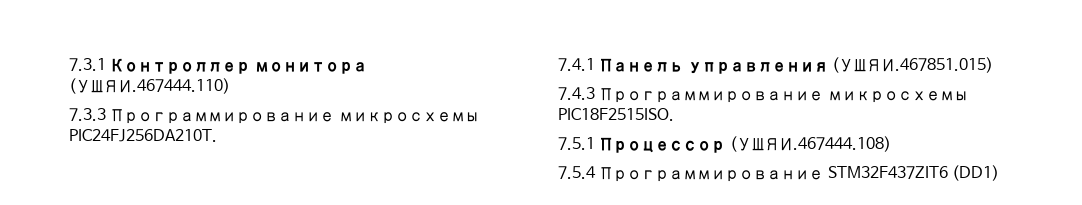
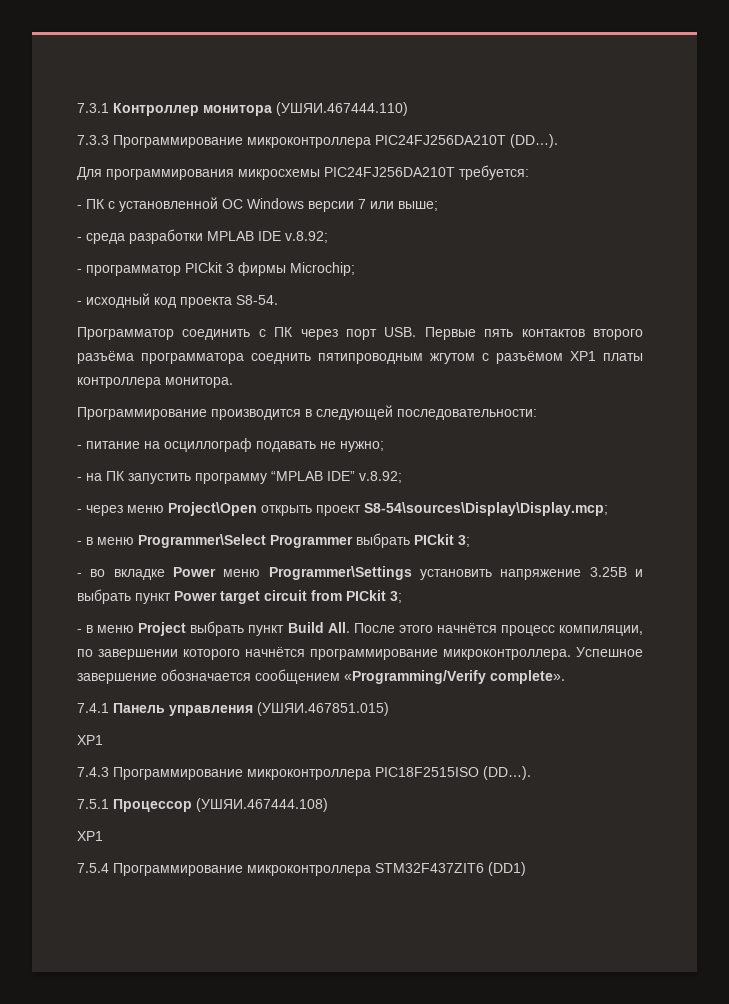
- 7.3.3 Программирование микросхемы PIC24FJ256DA210T.
+ 7.3.3 Программирование микроконтроллера PIC24FJ256DA210T (DD…).
+ Для программирования микросхемы PIC24FJ256DA210T требуется:
+ - ПК с установленной OC Windows версии 7 или выше;
+ - среда разработки MPLAB IDE v.8.92;
+ - программатор PICkit 3 фирмы Microchip;
+ - исходный код проекта S8-54.
+ Программатор соединить с ПК через порт USB. Первые пять контактов второго разъёма программатора соеднить пятипроводным жгутом с разъёмом XP1 платы контроллера монитора.
+ Программирование производится в следующей последовательности:
+ - питание на осциллограф подавать не нужно;
+ - на ПК запустить программу “MPLAB IDE” v.8.92;
+ - через меню Project\Open открыть проект S8-54\sources\Display\Display.mcp;
+ - в меню Programmer\Select Programmer выбрать PICkit 3;
+ - во вкладке Power меню Programmer\Settings установить напряжение 3.25В и выбрать пункт Power target circuit from PICkit 3;
+ - в меню Project выбрать пункт Build All. После этого начнётся процесс компиляции, по завершении которого начнётся программирование микроконтроллера. Успешное завершение обозначается сообщением «Programming/Verify complete».
  7.4.1 Панель управления (УШЯИ.467851.015)
+ XP1
- 7.4.3 Программирование микросхемы PIC18F2515ISO.
+ 7.4.3 Программирование микроконтроллера PIC18F2515ISO (DD…).
  7.5.1 Процессор (УШЯИ.467444.108)
+ XP1
- 7.5.4 Программирование STM32F437ZIT6 (DD1)
+ 7.5.4 Программирование микроконтроллера STM32F437ZIT6 (DD1)

